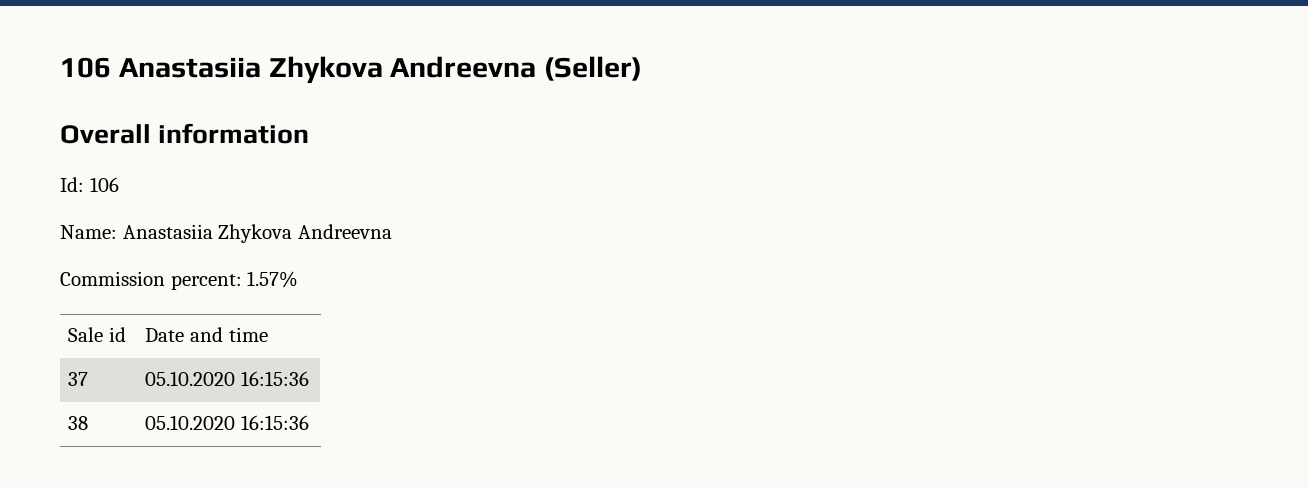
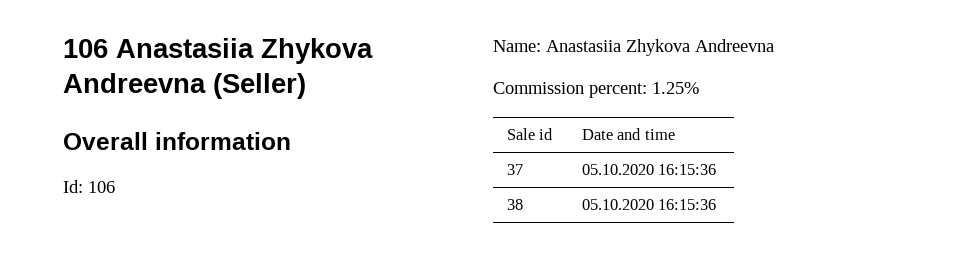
- Commission percent: 1.57%
+ Commission percent: 1.25%

